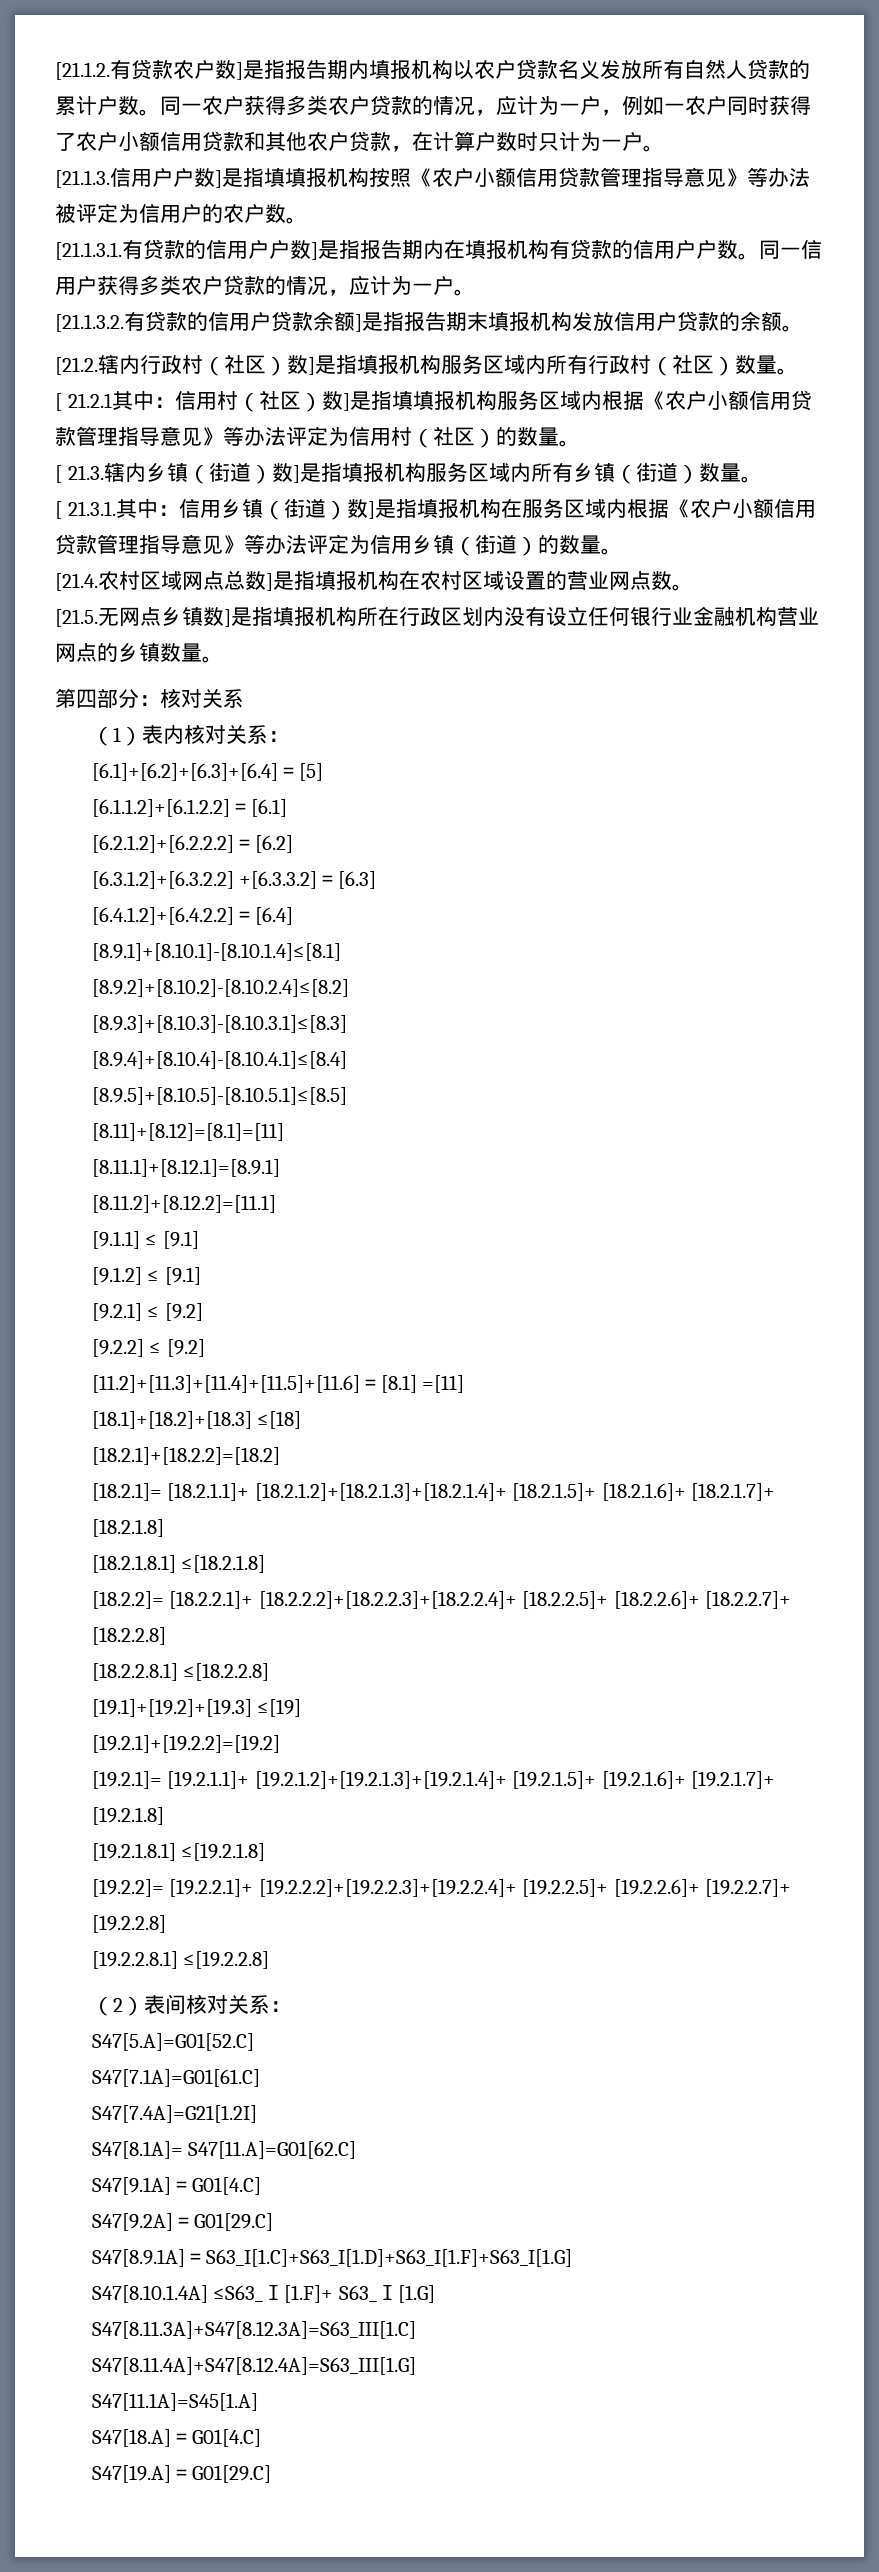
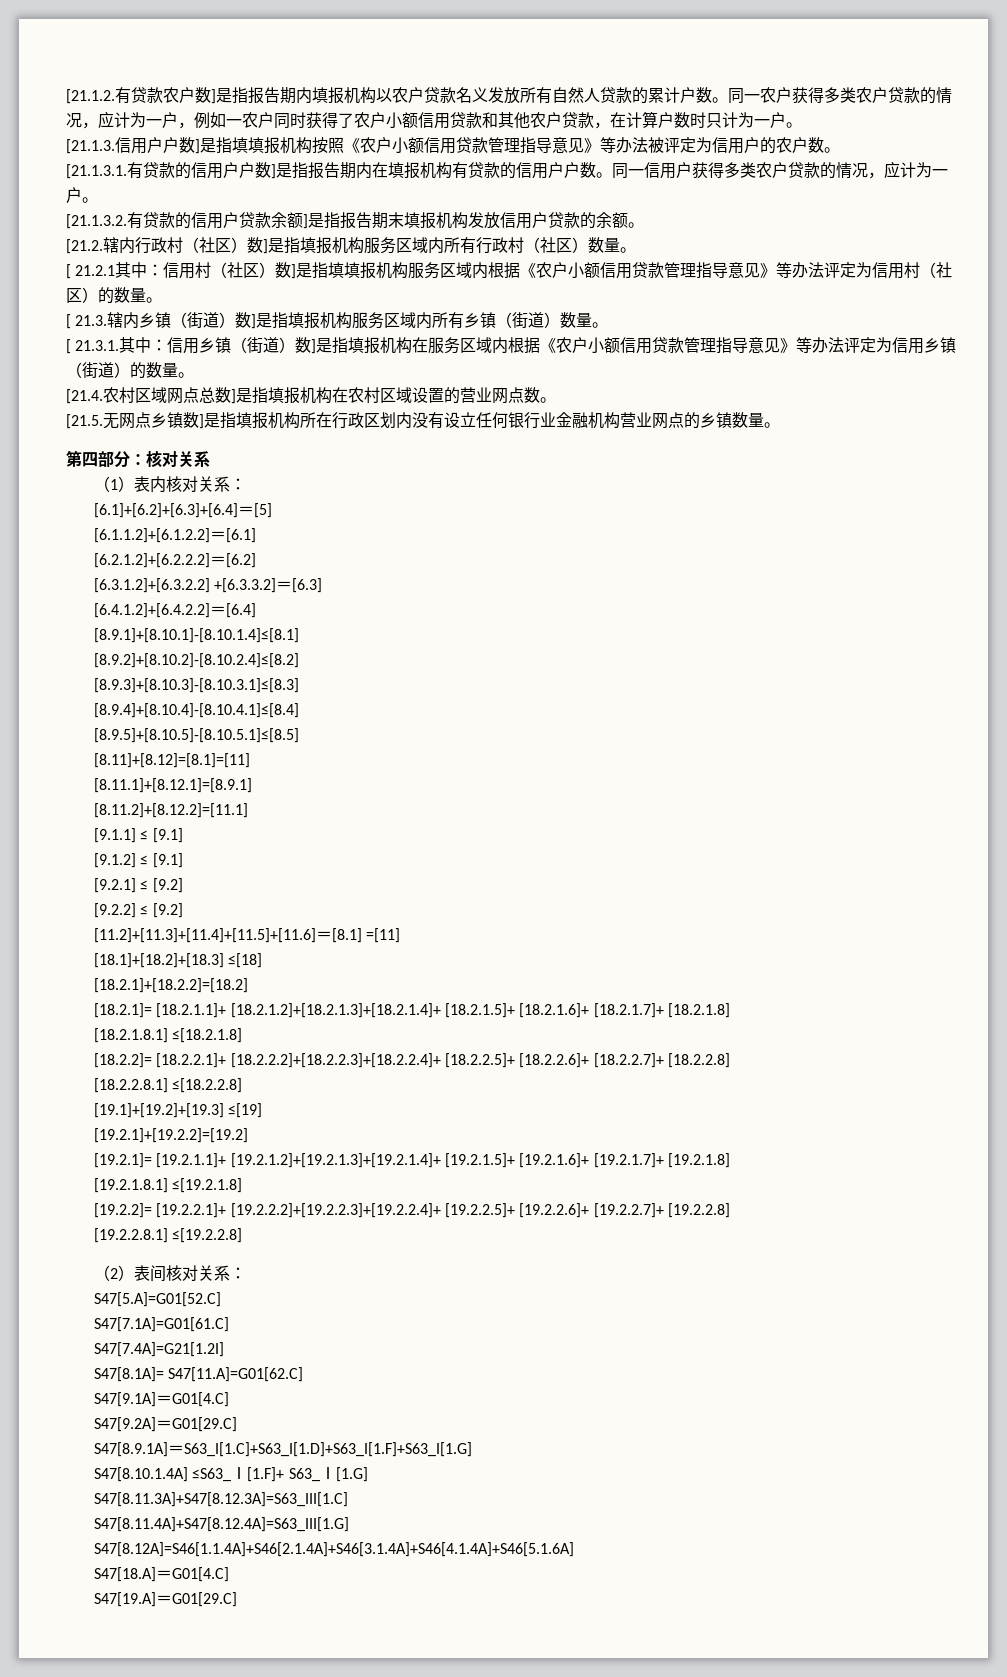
- S47[11.1A]=S45[1.A]
+ S47[8.12A]=S46[1.1.4A]+S46[2.1.4A]+S46[3.1.4A]+S46[4.1.4A]+S46[5.1.6A]

